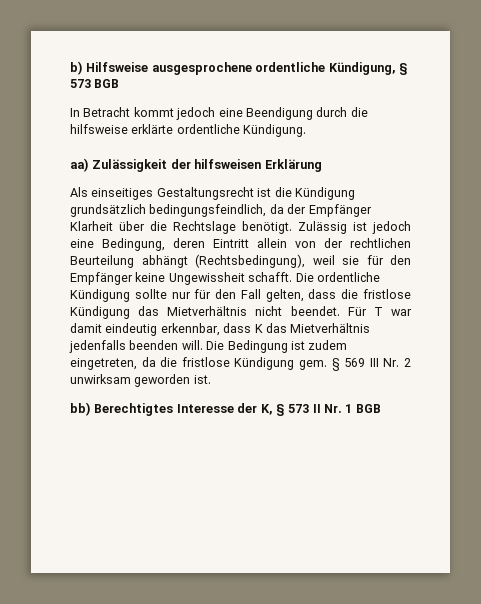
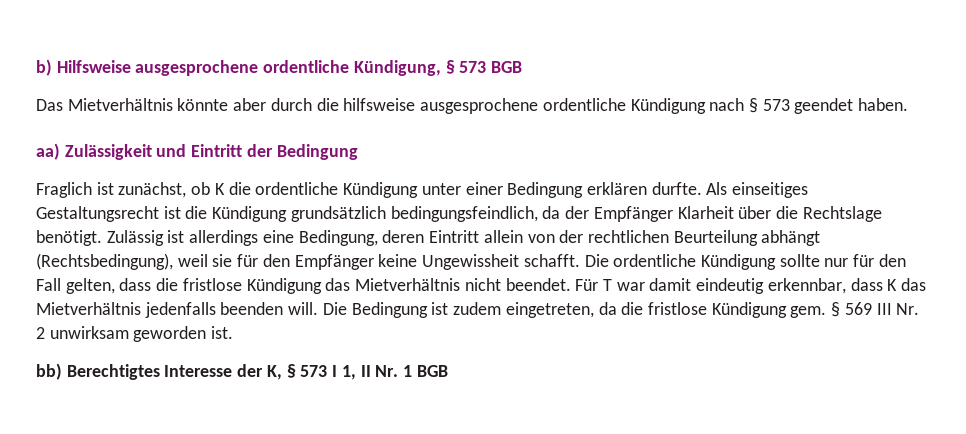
- In Betracht kommt jedoch eine Beendigung durch die hilfsweise erklärte ordentliche Kündigung.
- aa) Zulässigkeit der hilfsweisen Erklärung
- Als einseitiges Gestaltungsrecht ist die Kündigung grundsätzlich bedingungsfeindlich, da der Empfänger Klarheit über die Rechtslage benötigt.
+ Das Mietverhältnis könnte aber durch die hilfsweise ausgesprochene ordentliche Kündigung nach § 573 geendet haben.
+ aa) Zulässigkeit und Eintritt der Bedingung
+ Fraglich ist zunächst, ob K die ordentliche Kündigung unter einer Bedingung erklären durfte. Als einseitiges Gestaltungsrecht ist die Kündigung grundsätzlich bedingungsfeindlich, da der Empfänger Klarheit über die Rechtslage benötigt.
- Zulässig ist jedoch eine Bedingung, deren Eintritt allein von der rechtlichen Beurteilung abhängt (Rechtsbedingung), weil sie für den Empfänger keine Ungewissheit schafft.
+ Zulässig ist allerdings eine Bedingung, deren Eintritt allein von der rechtlichen Beurteilung abhängt (Rechtsbedingung), weil sie für den Empfänger keine Ungewissheit schafft.
- bb) Berechtigtes Interesse der K, § 573 II Nr. 1 BGB
+ bb) Berechtigtes Interesse der K, § 573 I 1, II Nr. 1 BGB

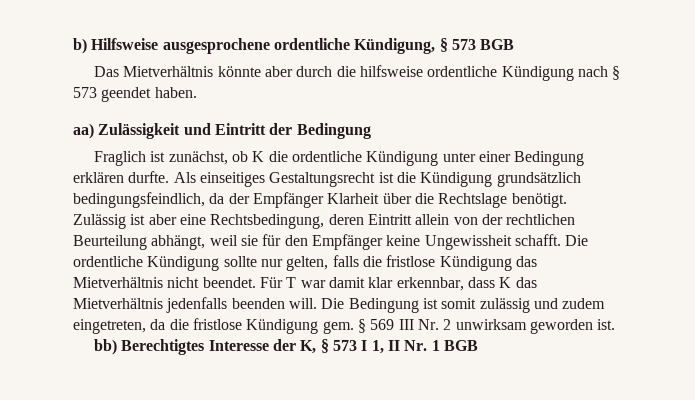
- Das Mietverhältnis könnte aber durch die hilfsweise ausgesprochene ordentliche Kündigung nach § 573 geendet haben.
+ Das Mietverhältnis könnte aber durch die hilfsweise ordentliche Kündigung nach § 573 geendet haben.
- Zulässig ist allerdings eine Bedingung, deren Eintritt allein von der rechtlichen Beurteilung abhängt (Rechtsbedingung), weil sie für den Empfänger keine Ungewissheit schafft.
+ Zulässig ist aber eine Rechtsbedingung, deren Eintritt allein von der rechtlichen Beurteilung abhängt, weil sie für den Empfänger keine Ungewissheit schafft.
- Die ordentliche Kündigung sollte nur für den Fall gelten, dass die fristlose Kündigung das Mietverhältnis nicht beendet.
+ Die ordentliche Kündigung sollte nur gelten, falls die fristlose Kündigung das Mietverhältnis nicht beendet.
- Für T war damit eindeutig erkennbar, dass K das Mietverhältnis jedenfalls beenden will.
+ Für T war damit klar erkennbar, dass K das Mietverhältnis jedenfalls beenden will.
- Die Bedingung ist zudem eingetreten, da die fristlose Kündigung gem.
+ Die Bedingung ist somit zulässig und zudem eingetreten, da die fristlose Kündigung gem.

